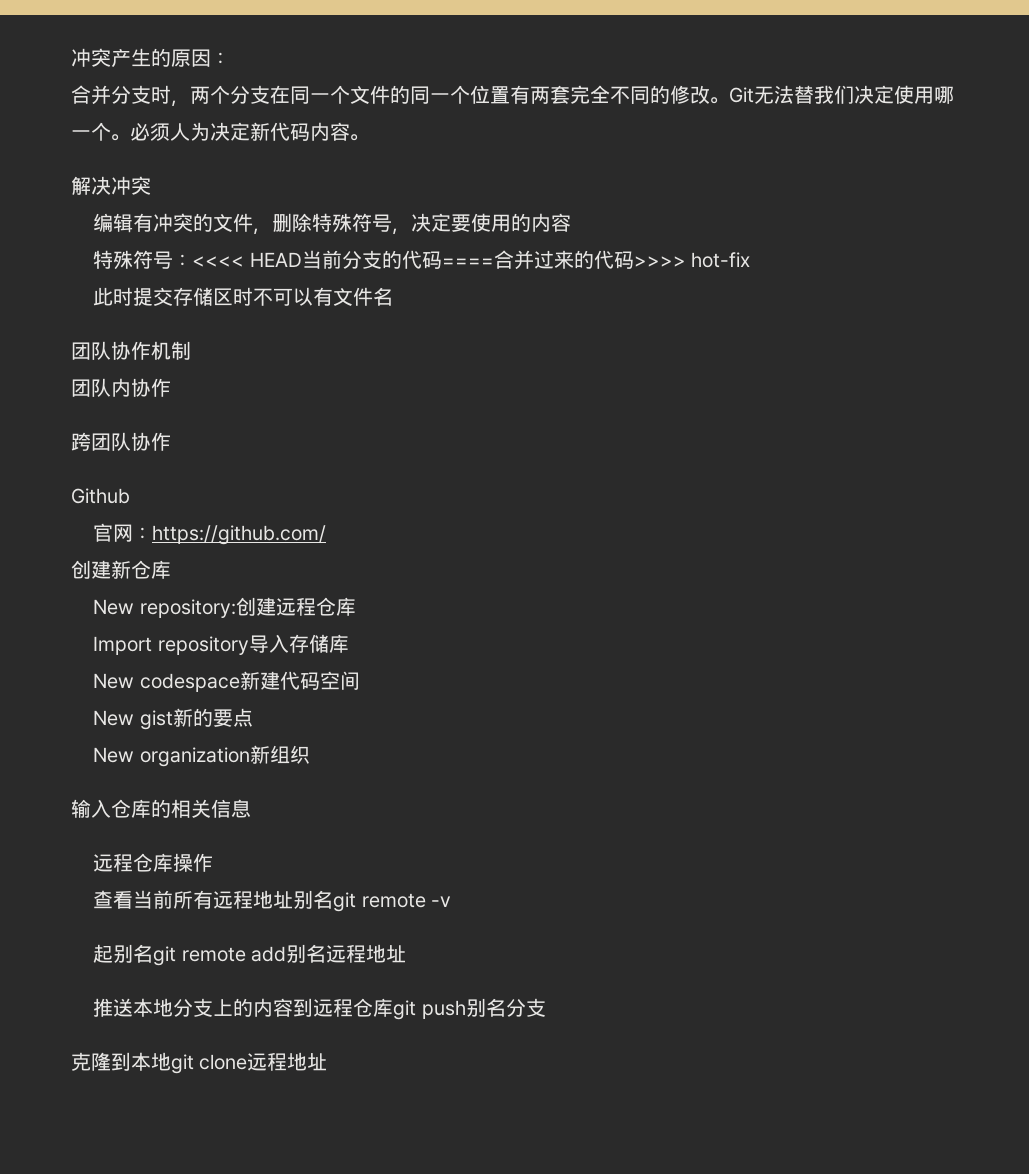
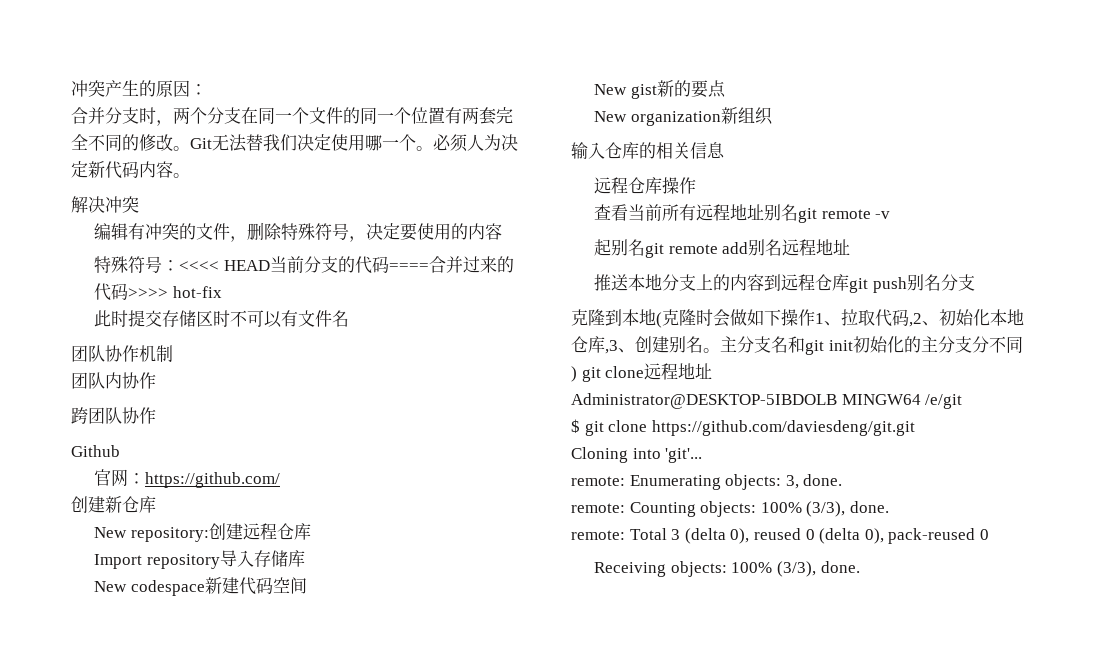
- 克隆到本地git clone远程地址
+ 克隆到本地(克隆时会做如下操作1、拉取代码,2、初始化本地仓库,3、创建别名。主分支名和git init初始化的主分支分不同) git clone远程地址
+ Administrator@DESKTOP-5IBDOLB MINGW64 /e/git
+ $ git clone https://github.com/daviesdeng/git.git
+ Cloning into 'git'...
+ remote: Enumerating objects: 3, done.
+ remote: Counting objects: 100% (3/3), done.
+ remote: Total 3 (delta 0), reused 0 (delta 0), pack-reused 0
+ Receiving objects: 100% (3/3), done.

